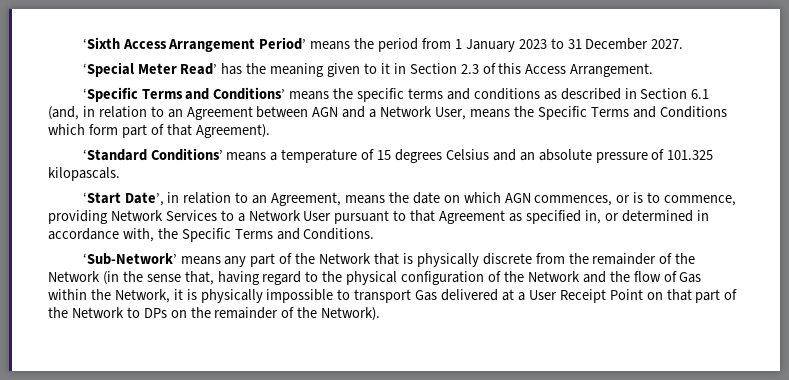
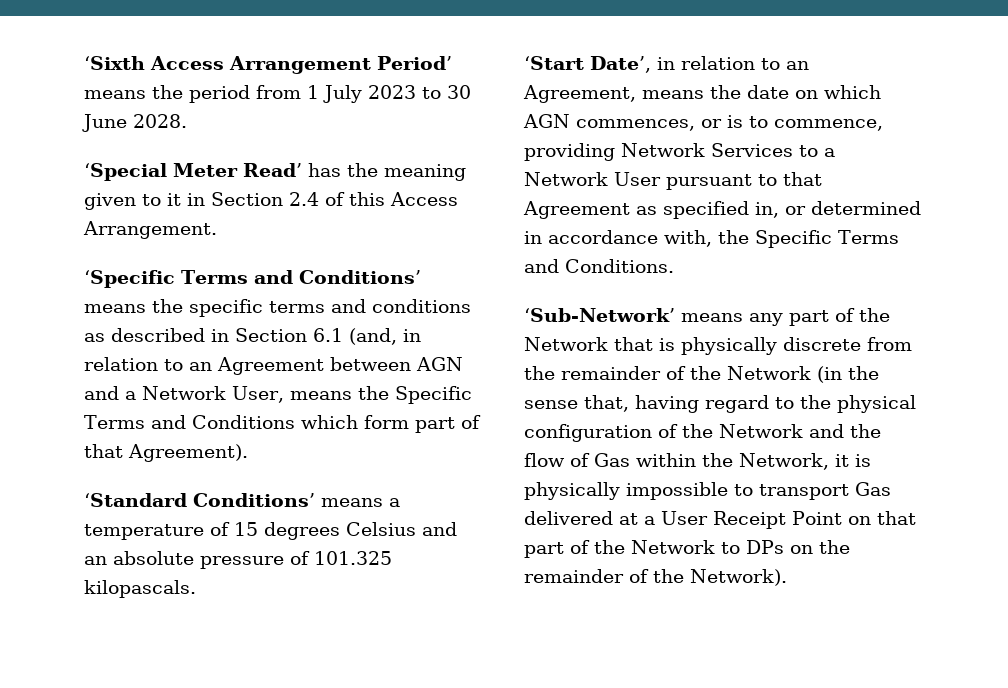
- ‘Sixth Access Arrangement Period’ means the period from 1 January 2023 to 31 December 2027.
+ ‘Sixth Access Arrangement Period’ means the period from 1 July 2023 to 30 June 2028.
- ‘Special Meter Read’ has the meaning given to it in Section 2.3 of this Access Arrangement.
+ ‘Special Meter Read’ has the meaning given to it in Section 2.4 of this Access Arrangement.

